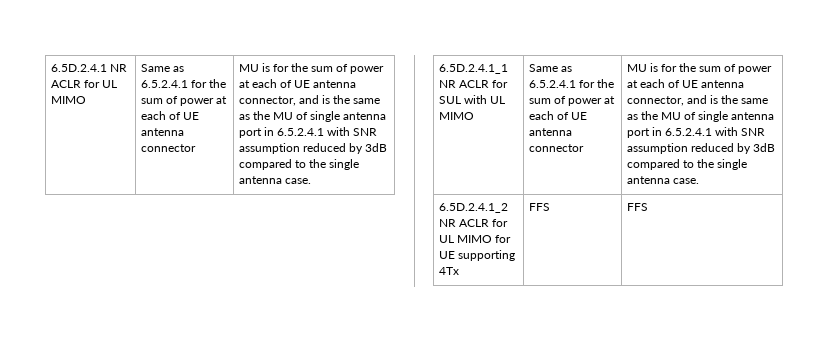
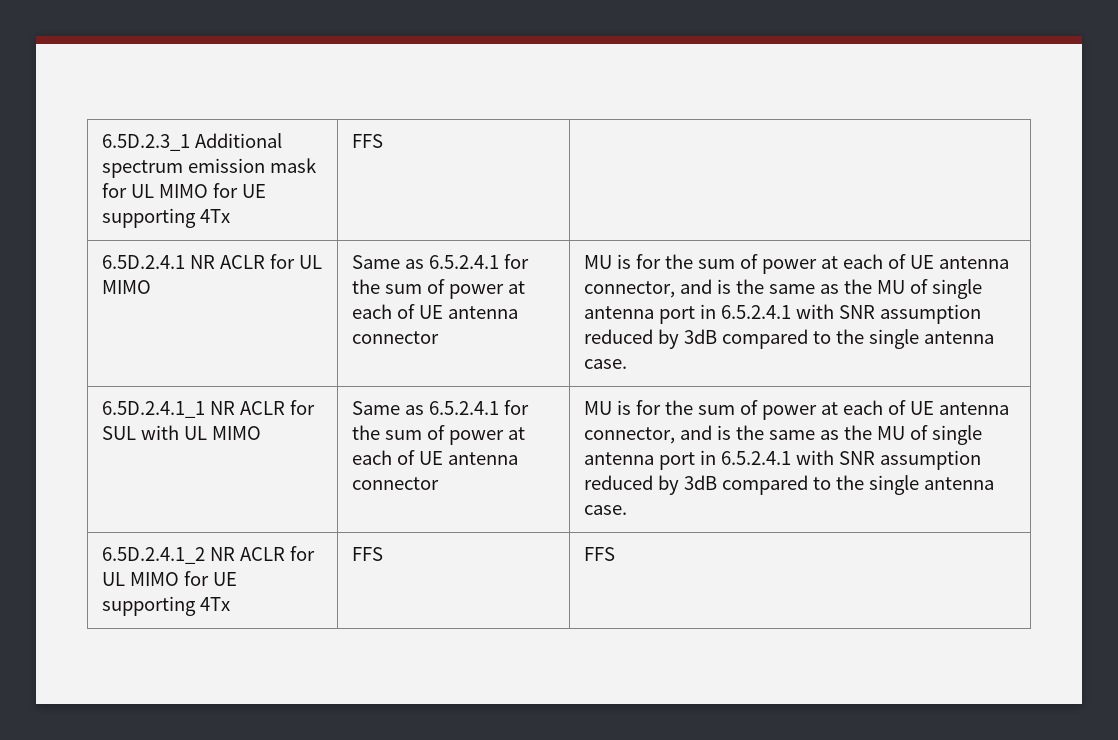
+ 6.5D.2.3_1 Additional spectrum emission mask for UL MIMO for UE supporting 4Tx | FFS

